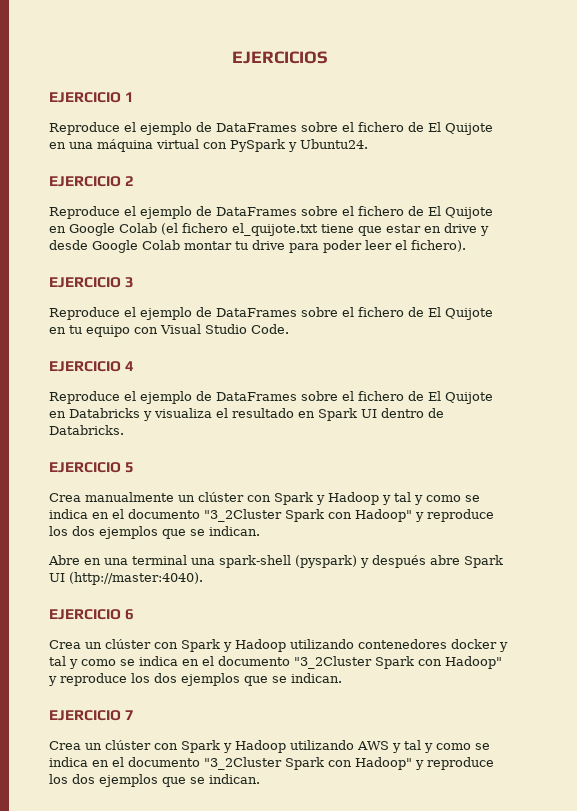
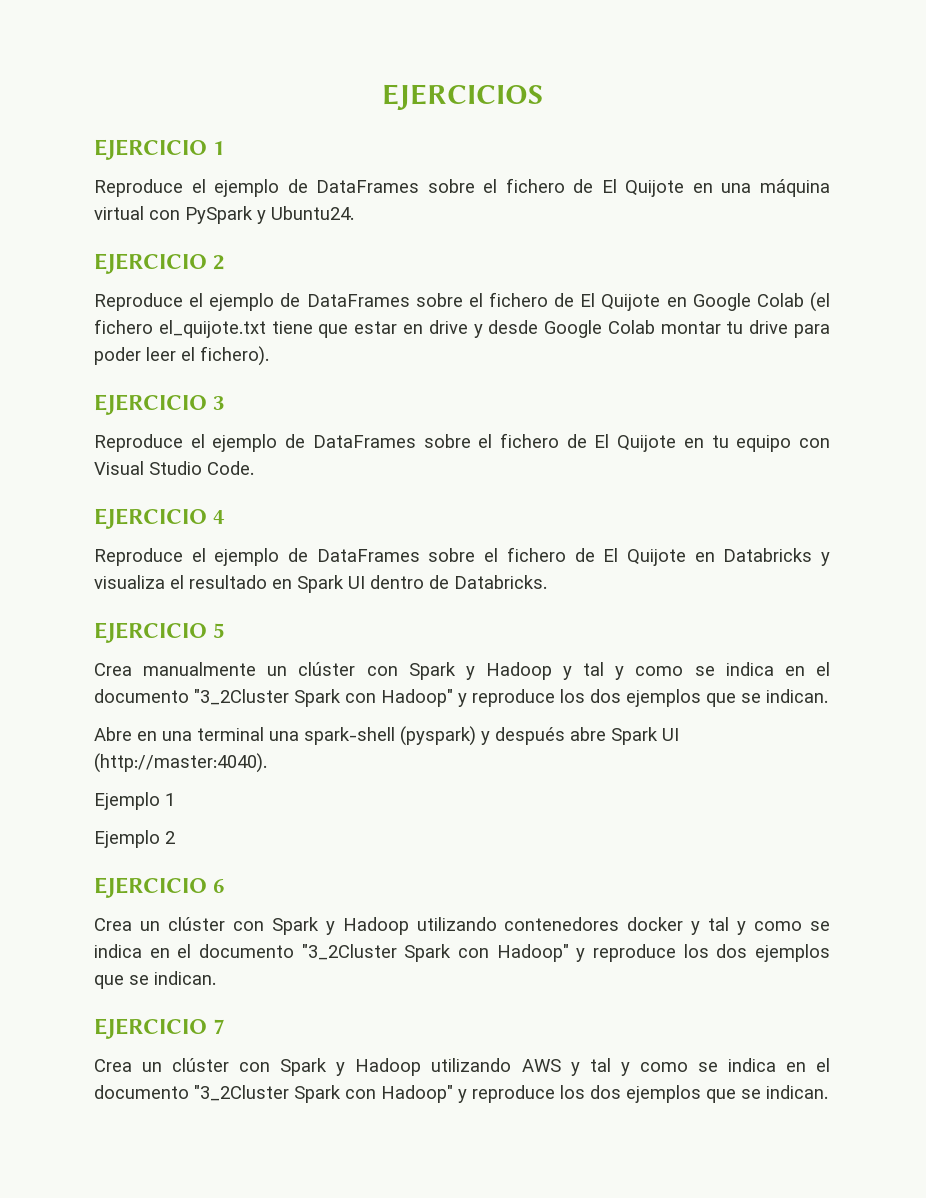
+ Ejemplo 1
+ Ejemplo 2

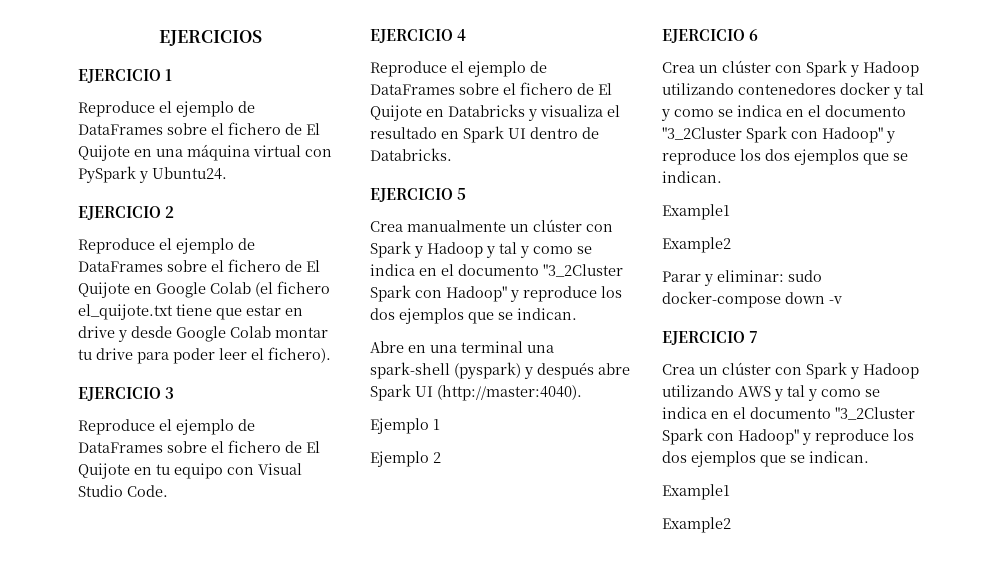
  Crea un clúster con Spark y Hadoop utilizando contenedores docker y tal y como se indica en el documento "3_2Cluster Spark con Hadoop" y reproduce los dos ejemplos que se indican.
+ Example1
+ Example2
+ Parar y eliminar: sudo docker-compose down -v
  Crea un clúster con Spark y Hadoop utilizando AWS y tal y como se indica en el documento "3_2Cluster Spark con Hadoop" y reproduce los dos ejemplos que se indican.
+ Example1
+ Example2

